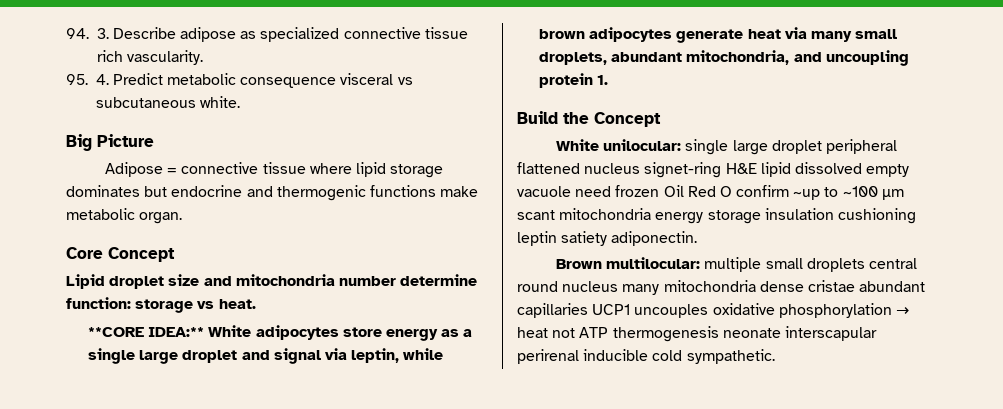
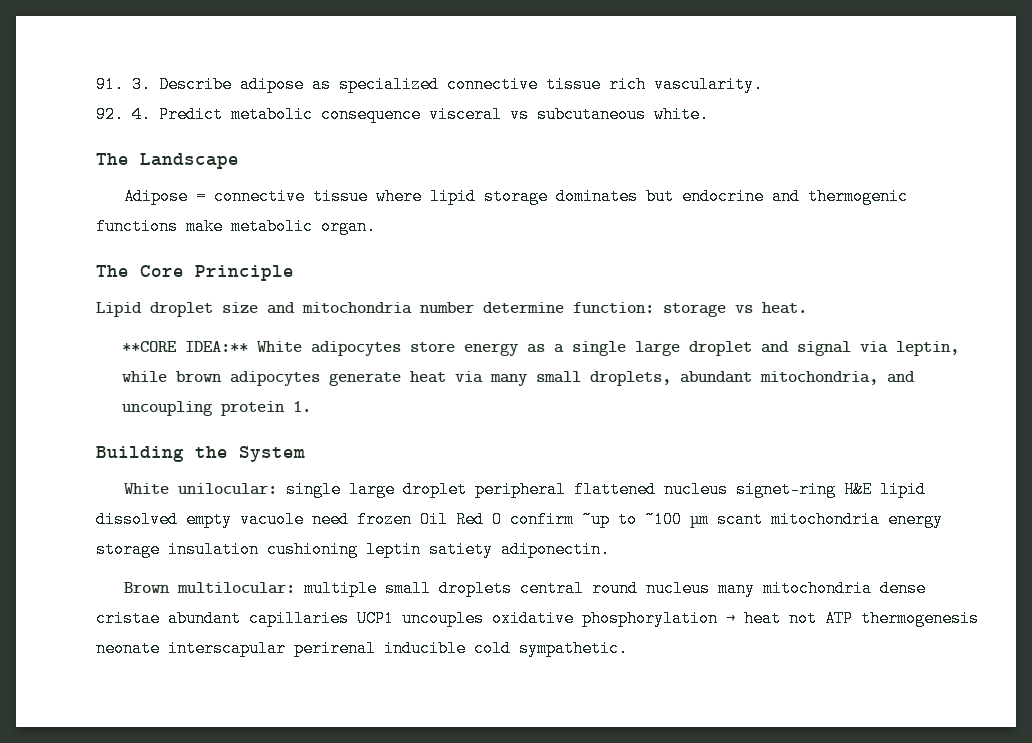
- 94. 3. Describe adipose as specialized connective tissue rich vascularity.
+ 91. 3. Describe adipose as specialized connective tissue rich vascularity.
- 95. 4. Predict metabolic consequence visceral vs subcutaneous white.
+ 92. 4. Predict metabolic consequence visceral vs subcutaneous white.
- Big Picture
+ The Landscape
- Core Concept
+ The Core Principle
- Build the Concept
+ Building the System

